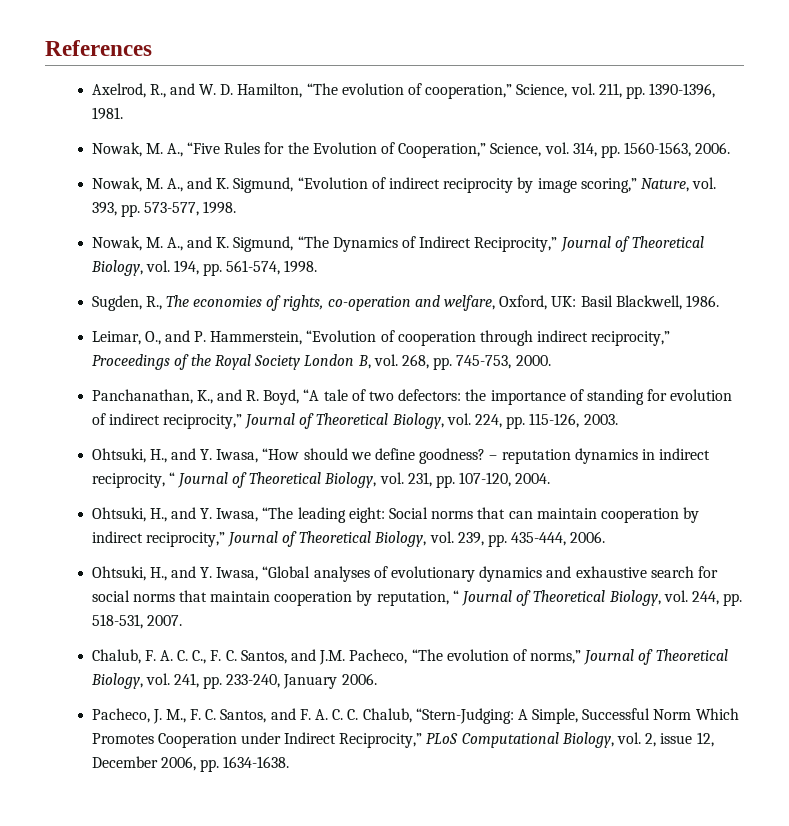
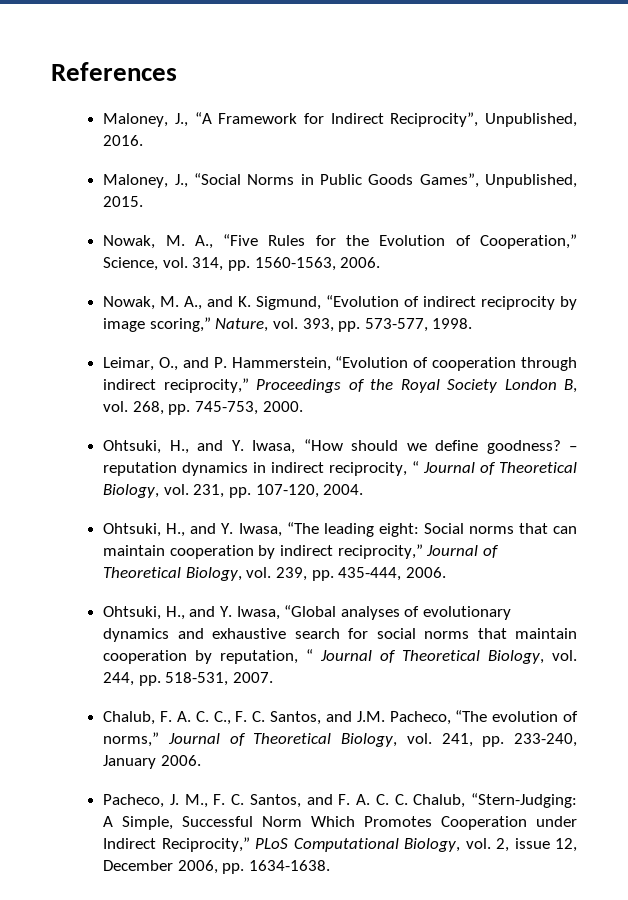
- Axelrod, R., and W. D. Hamilton, “The evolution of cooperation,” Science, vol. 211, pp. 1390-1396, 1981.
+ Maloney, J., “A Framework for Indirect Reciprocity”, Unpublished, 2016.
+ Maloney, J., “Social Norms in Public Goods Games”, Unpublished, 2015.
- Nowak, M. A., and K. Sigmund, “The Dynamics of Indirect Reciprocity,” Journal of Theoretical Biology, vol. 194, pp. 561-574, 1998.
- Sugden, R., The economies of rights, co-operation and welfare, Oxford, UK: Basil Blackwell, 1986.
- Panchanathan, K., and R. Boyd, “A tale of two defectors: the importance of standing for evolution of indirect reciprocity,” Journal of Theoretical Biology, vol. 224, pp. 115-126, 2003.

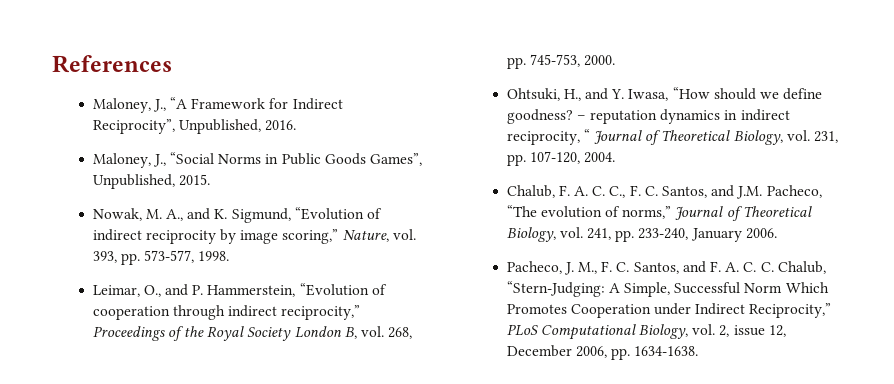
- Nowak, M. A., “Five Rules for the Evolution of Cooperation,” Science, vol. 314, pp. 1560-1563, 2006.
- Ohtsuki, H., and Y. Iwasa, “The leading eight: Social norms that can maintain cooperation by indirect reciprocity,” Journal of Theoretical Biology, vol. 239, pp. 435-444, 2006.
- Ohtsuki, H., and Y. Iwasa, “Global analyses of evolutionary dynamics and exhaustive search for social norms that maintain cooperation by reputation, “ Journal of Theoretical Biology, vol. 244, pp. 518-531, 2007.

